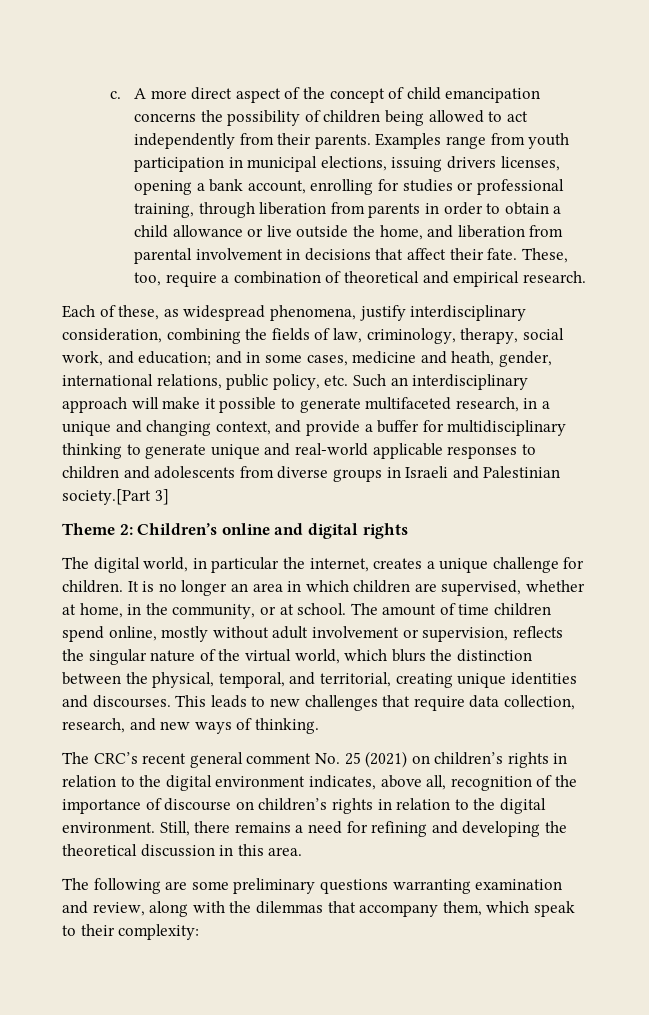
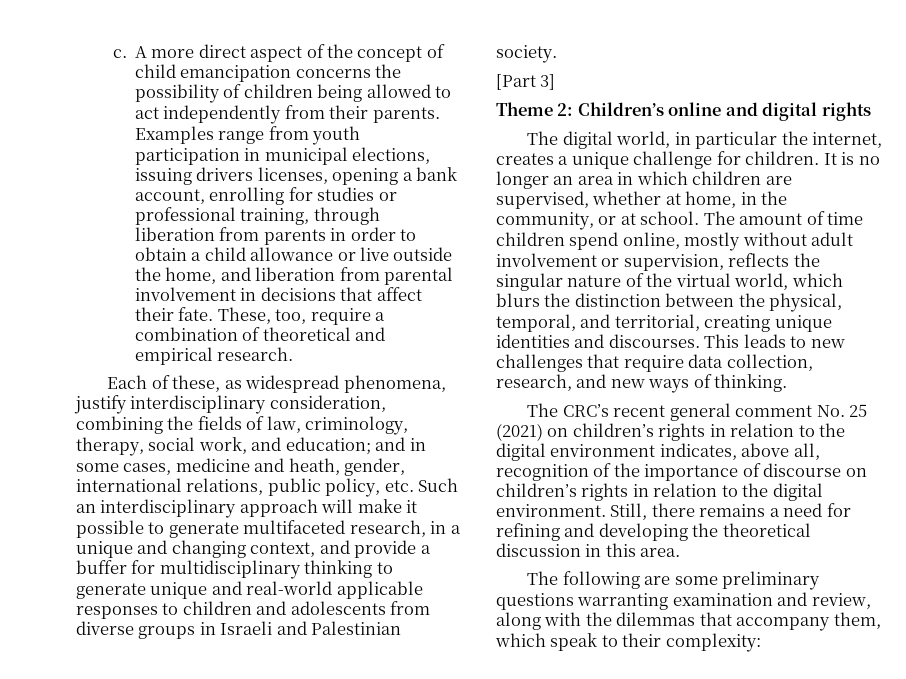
- and in some cases, medicine and heath, gender, international relations, public policy, etc. Such an interdisciplinary approach will make it possible to generate multifaceted research, in a unique and changing context, and provide a buffer for multidisciplinary thinking to generate unique and real-world applicable responses to children and adolescents from diverse groups in Israeli and Palestinian society.[Part 3]
+ and in some cases, medicine and heath, gender, international relations, public policy, etc. Such an interdisciplinary approach will make it possible to generate multifaceted research, in a unique and changing context, and provide a buffer for multidisciplinary thinking to generate unique and real-world applicable responses to children and adolescents from diverse groups in Israeli and Palestinian society.
+ [Part 3]

